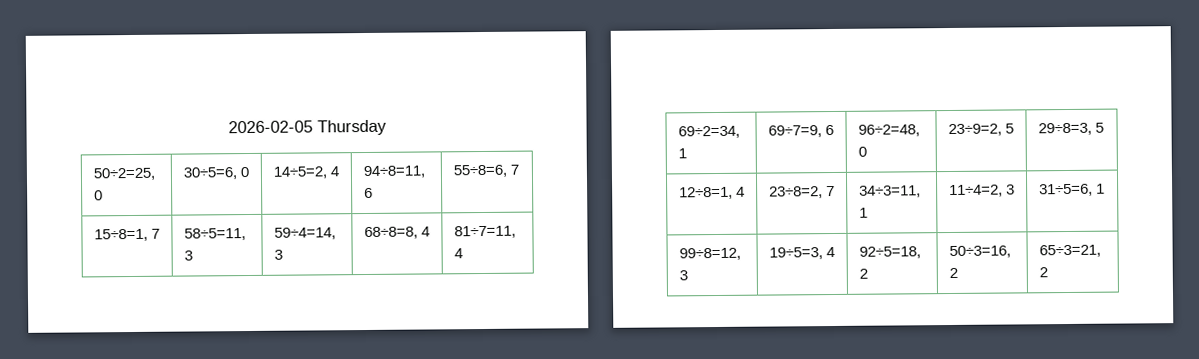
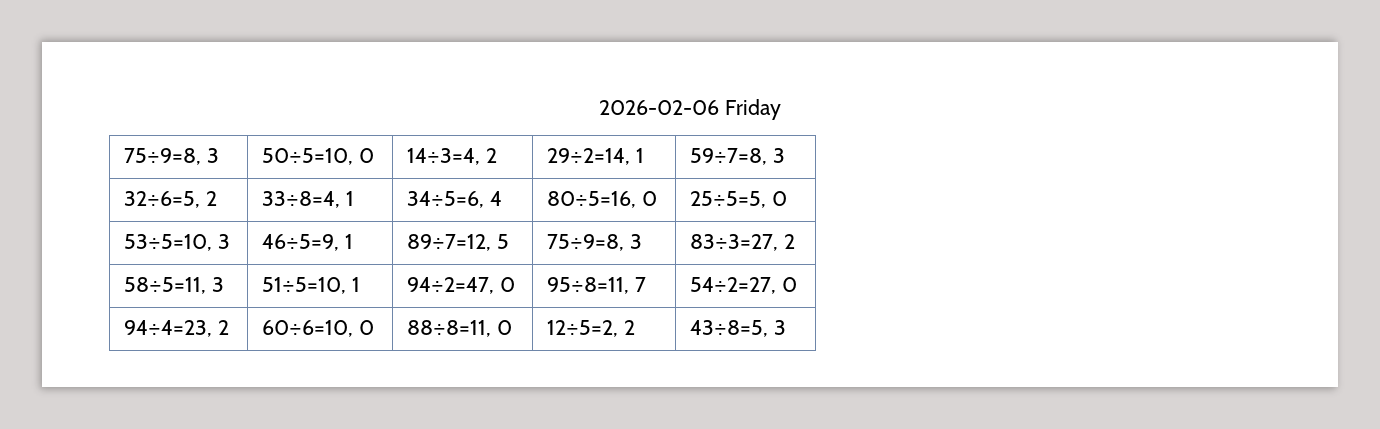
- 2026-02-05 Thursday
- 50÷2=25, 0 | 30÷5=6, 0 | 14÷5=2, 4 | 94÷8=11, 6 | 55÷8=6, 7
- 15÷8=1, 7 | 58÷5=11, 3 | 59÷4=14, 3 | 68÷8=8, 4 | 81÷7=11, 4
- 69÷2=34, 1 | 69÷7=9, 6 | 96÷2=48, 0 | 23÷9=2, 5 | 29÷8=3, 5
- 12÷8=1, 4 | 23÷8=2, 7 | 34÷3=11, 1 | 11÷4=2, 3 | 31÷5=6, 1
- 99÷8=12, 3 | 19÷5=3, 4 | 92÷5=18, 2 | 50÷3=16, 2 | 65÷3=21, 2
+ 2026-02-06 Friday
+ 75÷9=8, 3 | 50÷5=10, 0 | 14÷3=4, 2 | 29÷2=14, 1 | 59÷7=8, 3
+ 32÷6=5, 2 | 33÷8=4, 1 | 34÷5=6, 4 | 80÷5=16, 0 | 25÷5=5, 0
+ 53÷5=10, 3 | 46÷5=9, 1 | 89÷7=12, 5 | 75÷9=8, 3 | 83÷3=27, 2
+ 58÷5=11, 3 | 51÷5=10, 1 | 94÷2=47, 0 | 95÷8=11, 7 | 54÷2=27, 0
+ 94÷4=23, 2 | 60÷6=10, 0 | 88÷8=11, 0 | 12÷5=2, 2 | 43÷8=5, 3

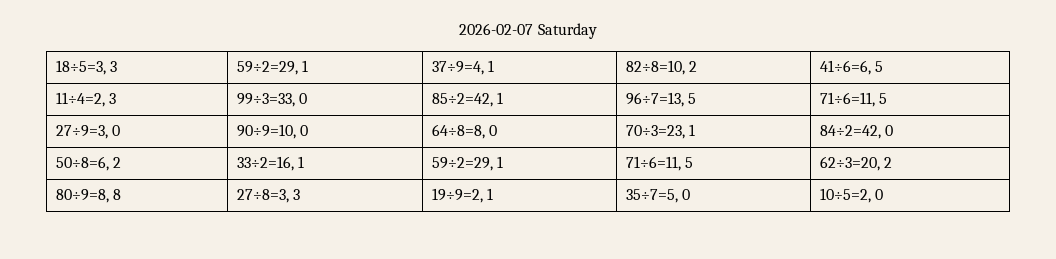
- 2026-02-06 Friday
- 75÷9=8, 3 | 50÷5=10, 0 | 14÷3=4, 2 | 29÷2=14, 1 | 59÷7=8, 3
- 32÷6=5, 2 | 33÷8=4, 1 | 34÷5=6, 4 | 80÷5=16, 0 | 25÷5=5, 0
- 53÷5=10, 3 | 46÷5=9, 1 | 89÷7=12, 5 | 75÷9=8, 3 | 83÷3=27, 2
- 58÷5=11, 3 | 51÷5=10, 1 | 94÷2=47, 0 | 95÷8=11, 7 | 54÷2=27, 0
- 94÷4=23, 2 | 60÷6=10, 0 | 88÷8=11, 0 | 12÷5=2, 2 | 43÷8=5, 3
+ 2026-02-07 Saturday
+ 18÷5=3, 3 | 59÷2=29, 1 | 37÷9=4, 1 | 82÷8=10, 2 | 41÷6=6, 5
+ 11÷4=2, 3 | 99÷3=33, 0 | 85÷2=42, 1 | 96÷7=13, 5 | 71÷6=11, 5
+ 27÷9=3, 0 | 90÷9=10, 0 | 64÷8=8, 0 | 70÷3=23, 1 | 84÷2=42, 0
+ 50÷8=6, 2 | 33÷2=16, 1 | 59÷2=29, 1 | 71÷6=11, 5 | 62÷3=20, 2
+ 80÷9=8, 8 | 27÷8=3, 3 | 19÷9=2, 1 | 35÷7=5, 0 | 10÷5=2, 0

